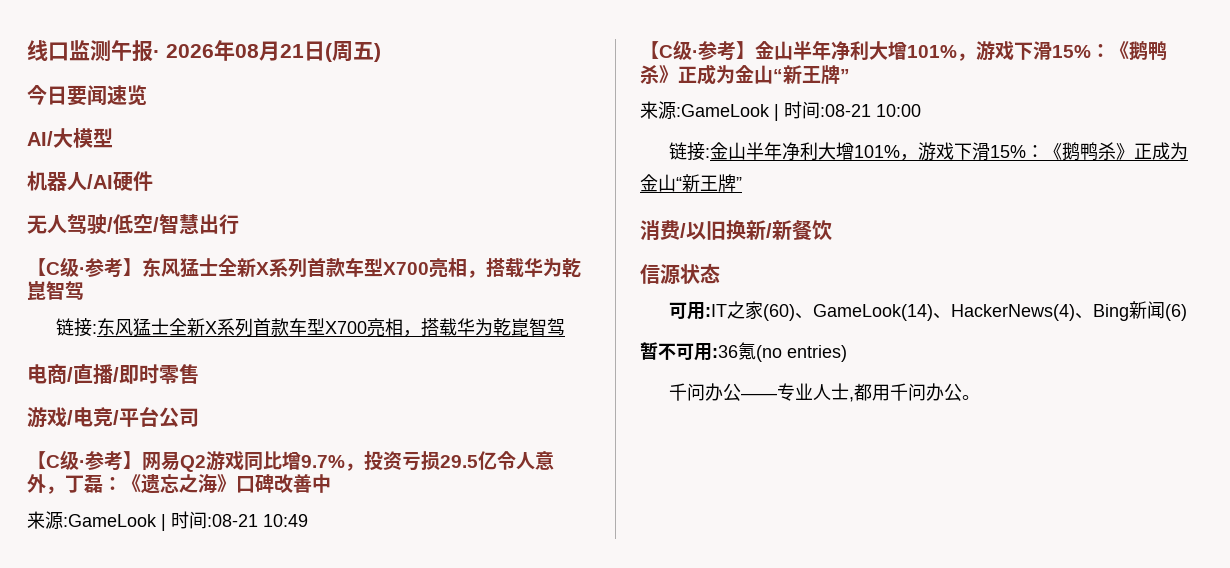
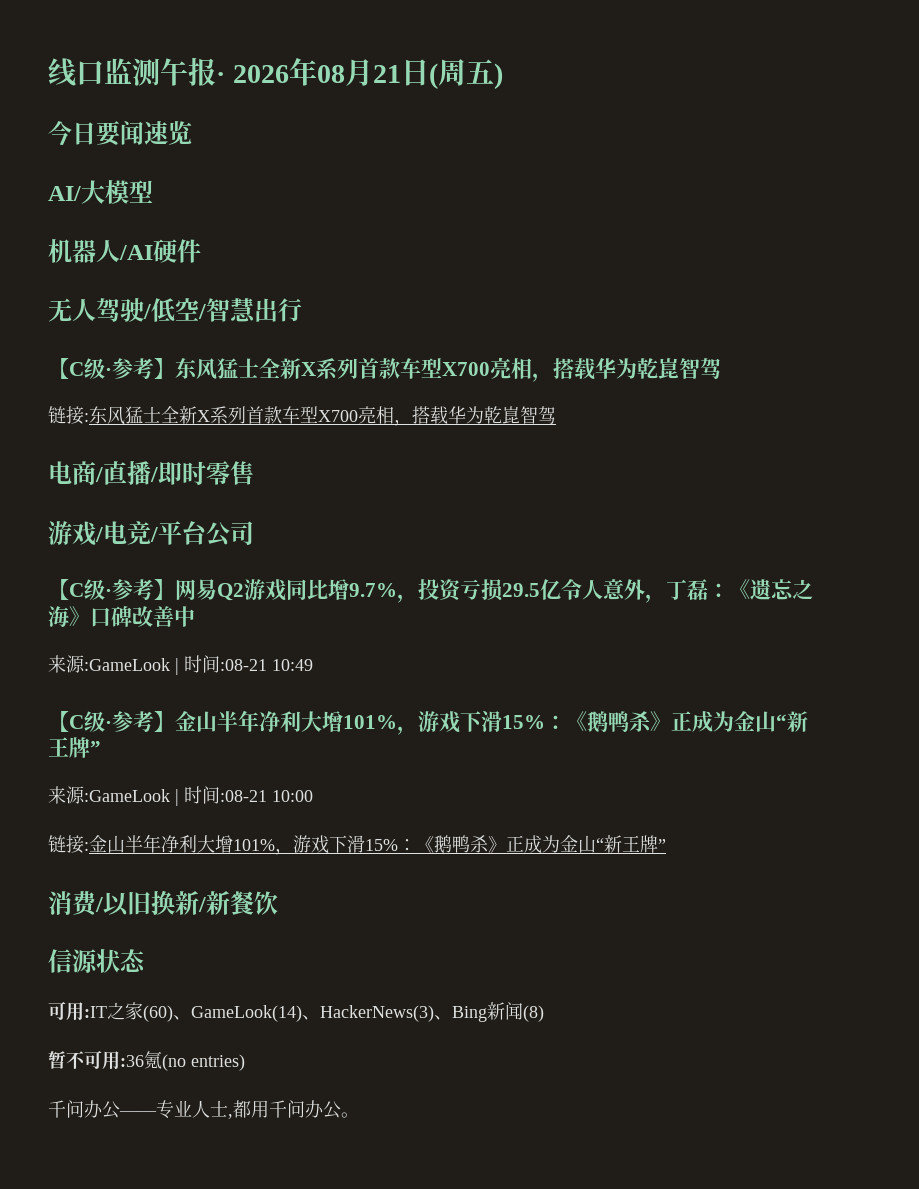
- 可用:IT之家(60)、GameLook(14)、HackerNews(4)、Bing新闻(6)
+ 可用:IT之家(60)、GameLook(14)、HackerNews(3)、Bing新闻(8)

